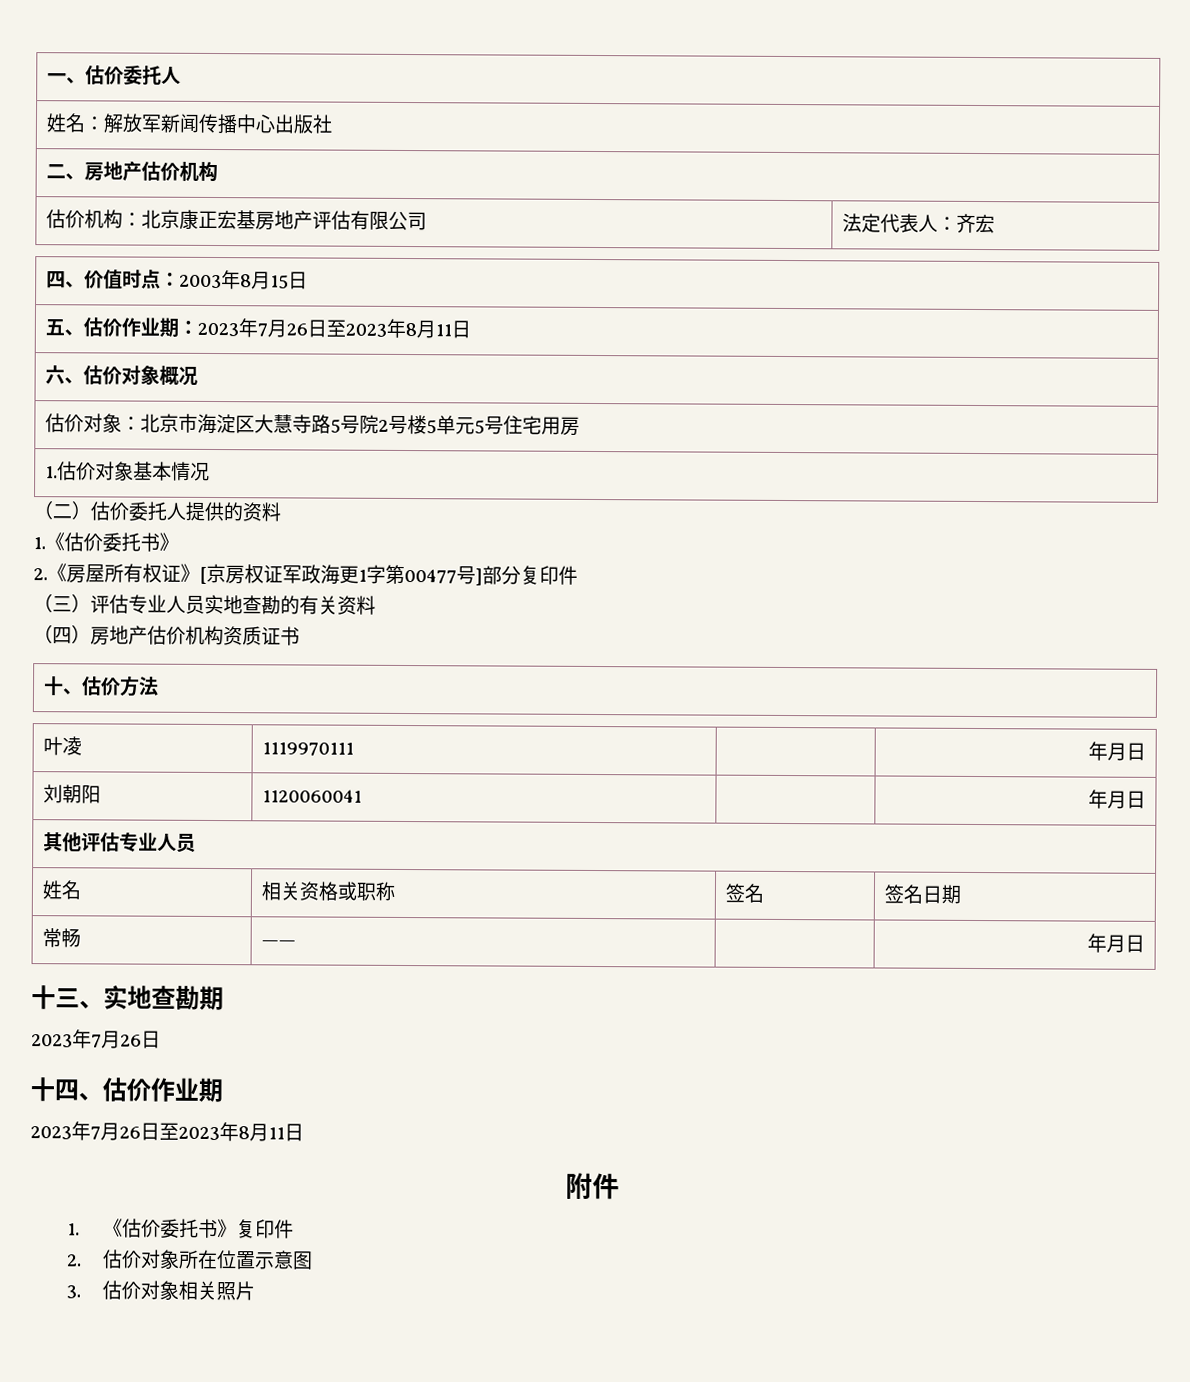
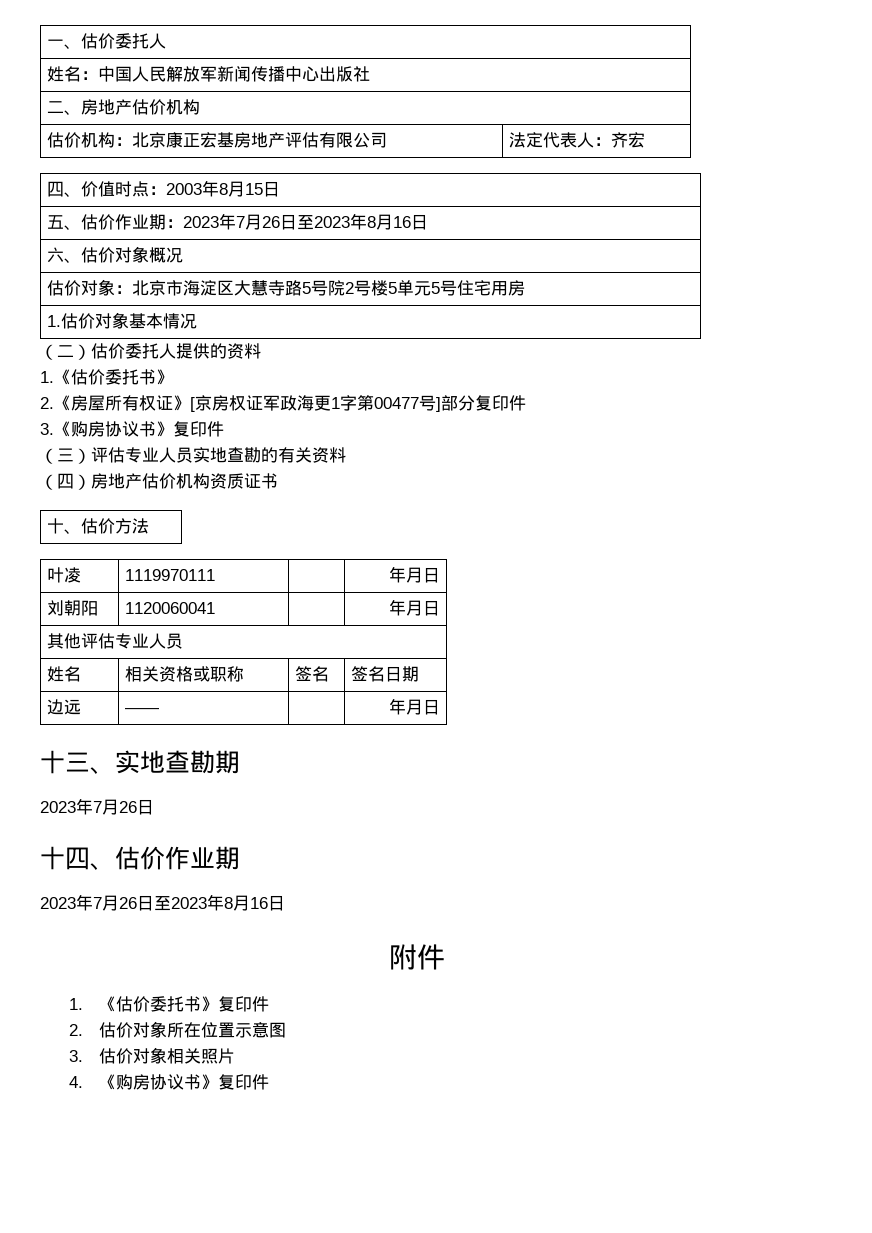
- 姓名：解放军新闻传播中心出版社
+ 姓名：中国人民解放军新闻传播中心出版社
- 五、估价作业期：2023年7月26日至2023年8月11日
+ 五、估价作业期：2023年7月26日至2023年8月16日
+ 3.《购房协议书》复印件
- 常畅 | —— | | 年月日
+ 边远 | —— | | 年月日
  十四、估价作业期
- 2023年7月26日至2023年8月11日
+ 2023年7月26日至2023年8月16日
+ 4.《购房协议书》复印件

